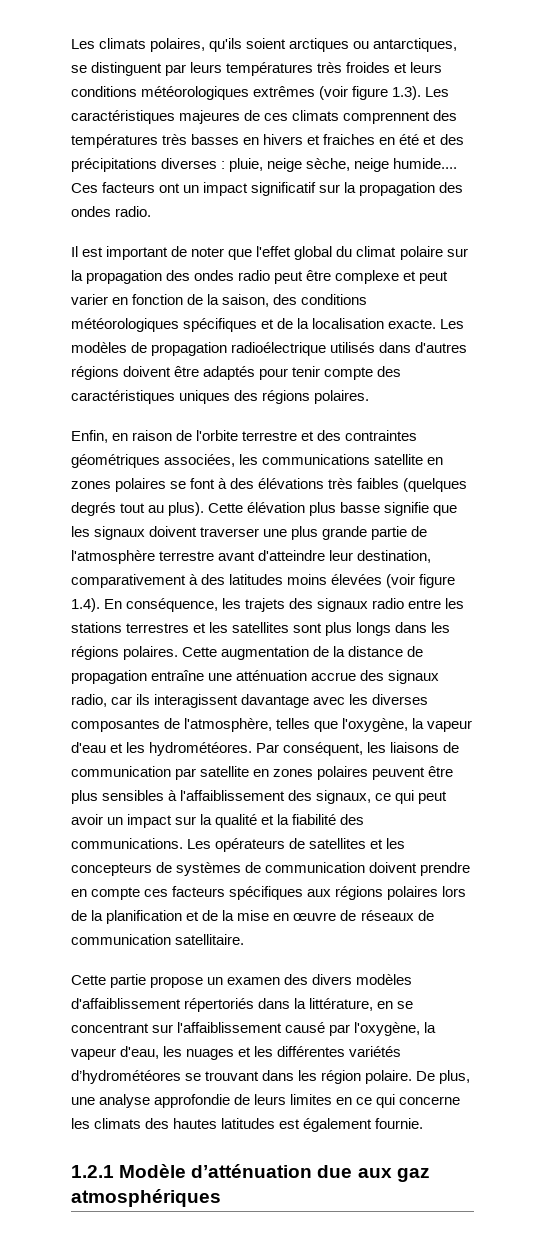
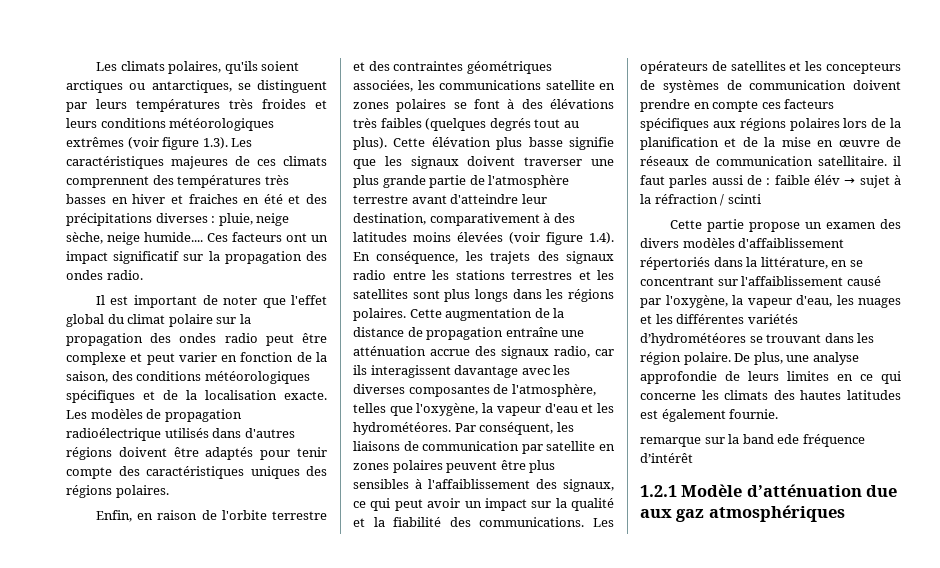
- Les climats polaires, qu'ils soient arctiques ou antarctiques, se distinguent par leurs températures très froides et leurs conditions météorologiques extrêmes (voir figure 1.3). Les caractéristiques majeures de ces climats comprennent des températures très basses en hivers et fraiches en été et des précipitations diverses : pluie, neige sèche, neige humide....
+ Les climats polaires, qu'ils soient arctiques ou antarctiques, se distinguent par leurs températures très froides et leurs conditions météorologiques extrêmes (voir figure 1.3). Les caractéristiques majeures de ces climats comprennent des températures très basses en hiver et fraiches en été et des précipitations diverses : pluie, neige sèche, neige humide....
- Les opérateurs de satellites et les concepteurs de systèmes de communication doivent prendre en compte ces facteurs spécifiques aux régions polaires lors de la planification et de la mise en œuvre de réseaux de communication satellitaire.
+ Les opérateurs de satellites et les concepteurs de systèmes de communication doivent prendre en compte ces facteurs spécifiques aux régions polaires lors de la planification et de la mise en œuvre de réseaux de communication satellitaire. il faut parles aussi de : faible élév → sujet à la réfraction / scinti
+ remarque sur la band ede fréquence d’intérêt

